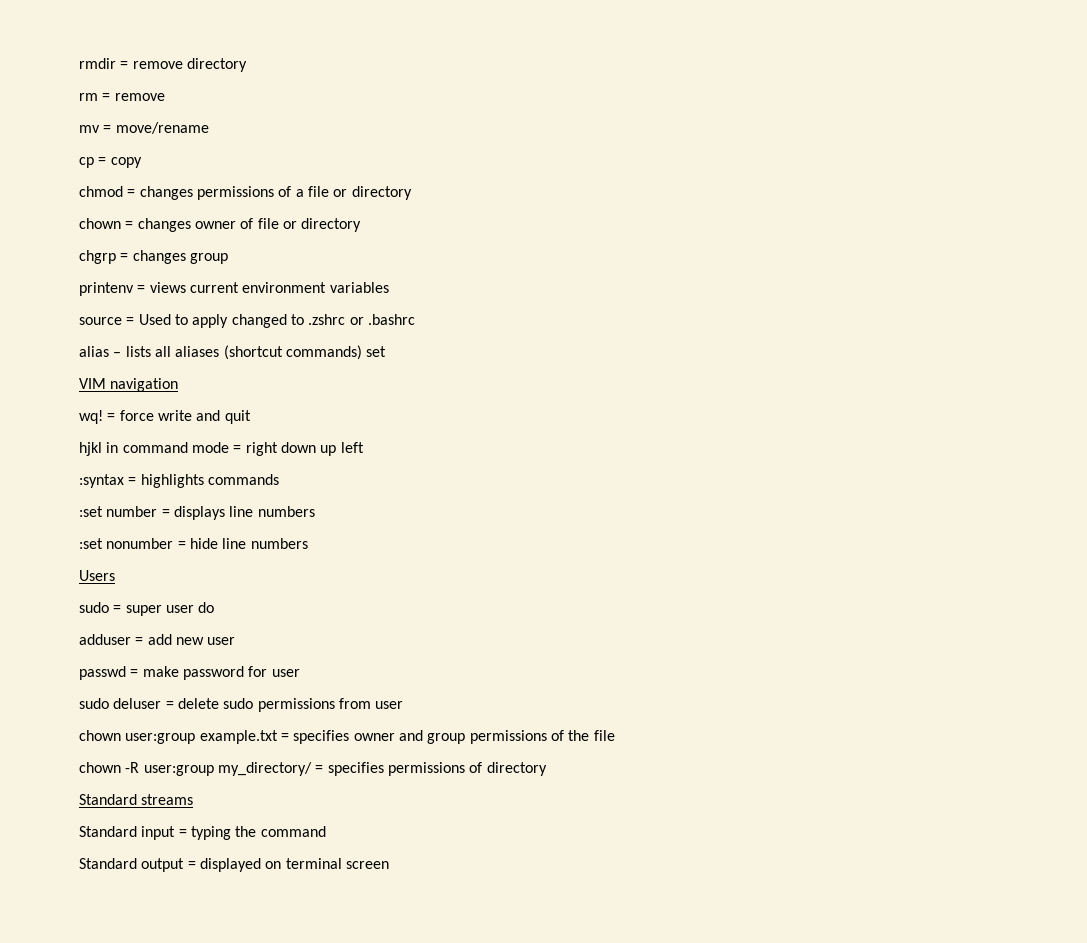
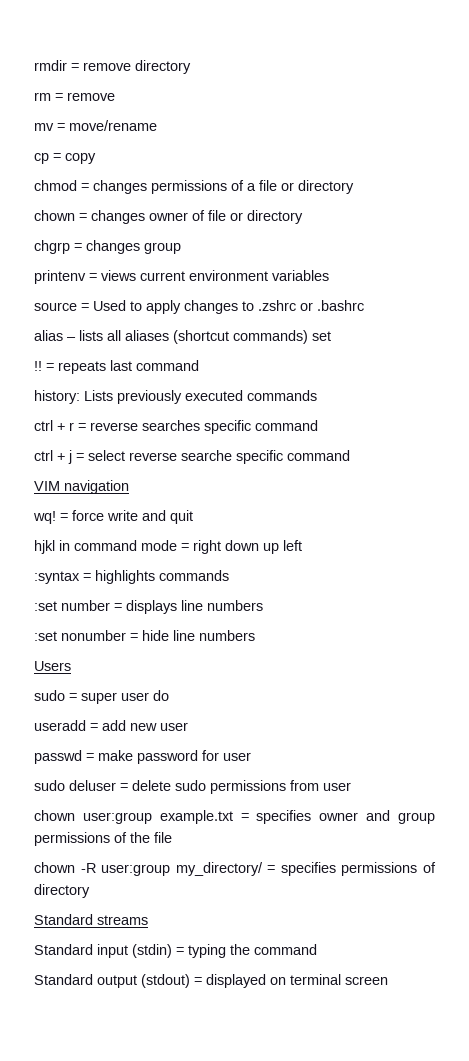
- source = Used to apply changed to .zshrc or .bashrc
+ source = Used to apply changes to .zshrc or .bashrc
+ !! = repeats last command
+ history: Lists previously executed commands
+ ctrl + r = reverse searches specific command
+ ctrl + j = select reverse searche specific command
- adduser = add new user
+ useradd = add new user
- Standard input = typing the command
+ Standard input (stdin) = typing the command
- Standard output = displayed on terminal screen
+ Standard output (stdout) = displayed on terminal screen

